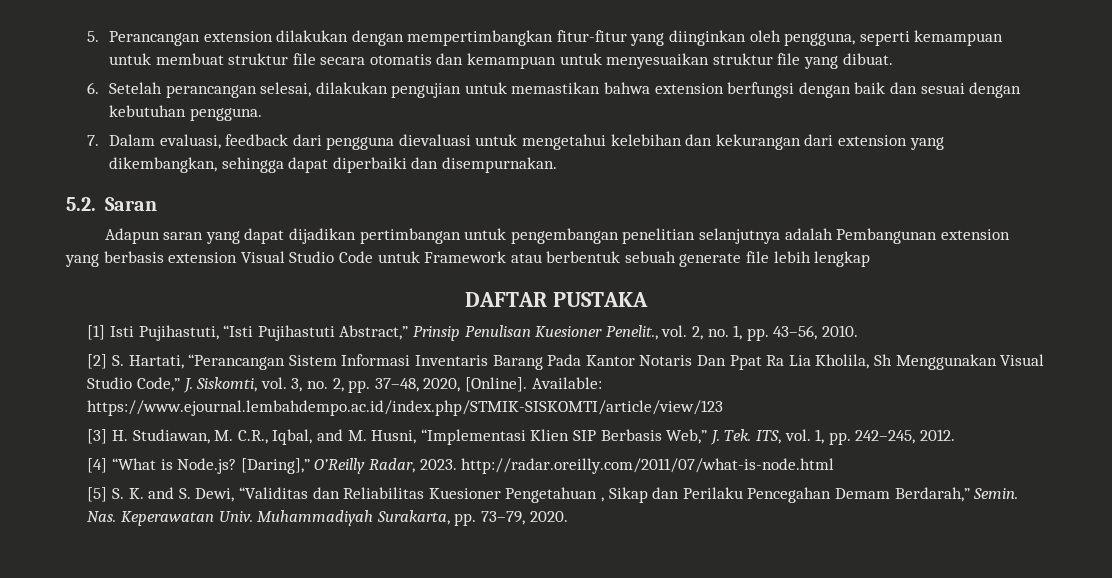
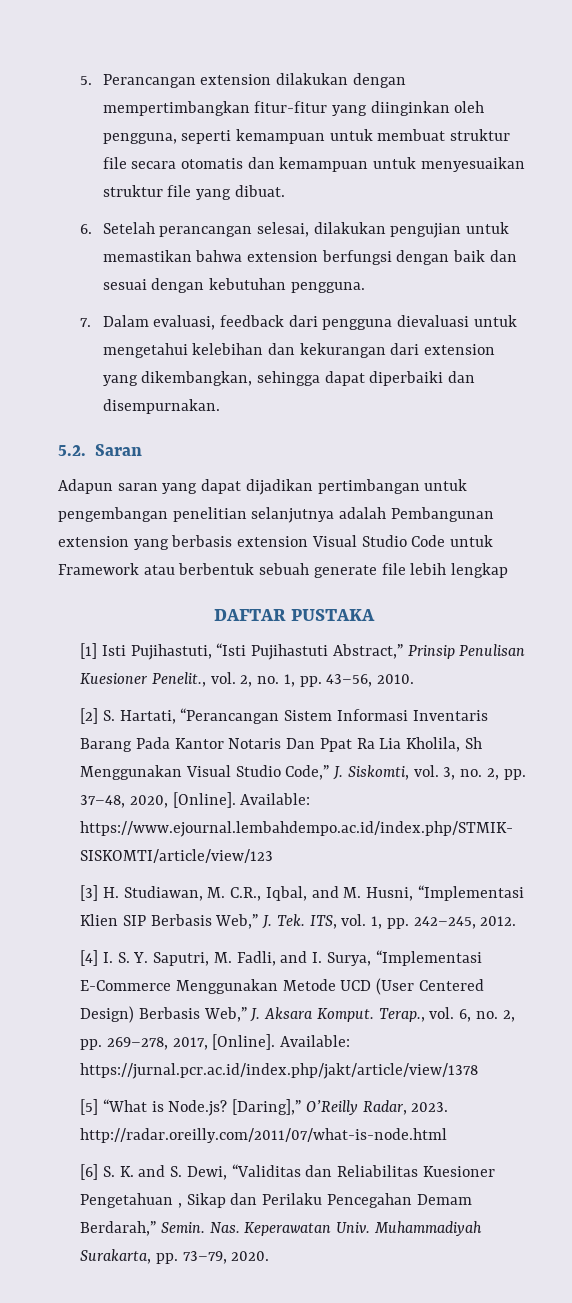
- [4] “What is Node.js?
+ [4] I. S. Y. Saputri, M. Fadli, and I. Surya, “Implementasi E-Commerce Menggunakan Metode UCD (User Centered Design) Berbasis Web,” J. Aksara Komput. Terap., vol. 6, no. 2, pp. 269–278, 2017, [Online]. Available: https://jurnal.pcr.ac.id/index.php/jakt/article/view/1378
+ [5] “What is Node.js?
- [5] S. K. and S. Dewi, “Validitas dan Reliabilitas Kuesioner Pengetahuan , Sikap dan Perilaku Pencegahan Demam Berdarah,” Semin.
+ [6] S. K. and S. Dewi, “Validitas dan Reliabilitas Kuesioner Pengetahuan , Sikap dan Perilaku Pencegahan Demam Berdarah,” Semin.

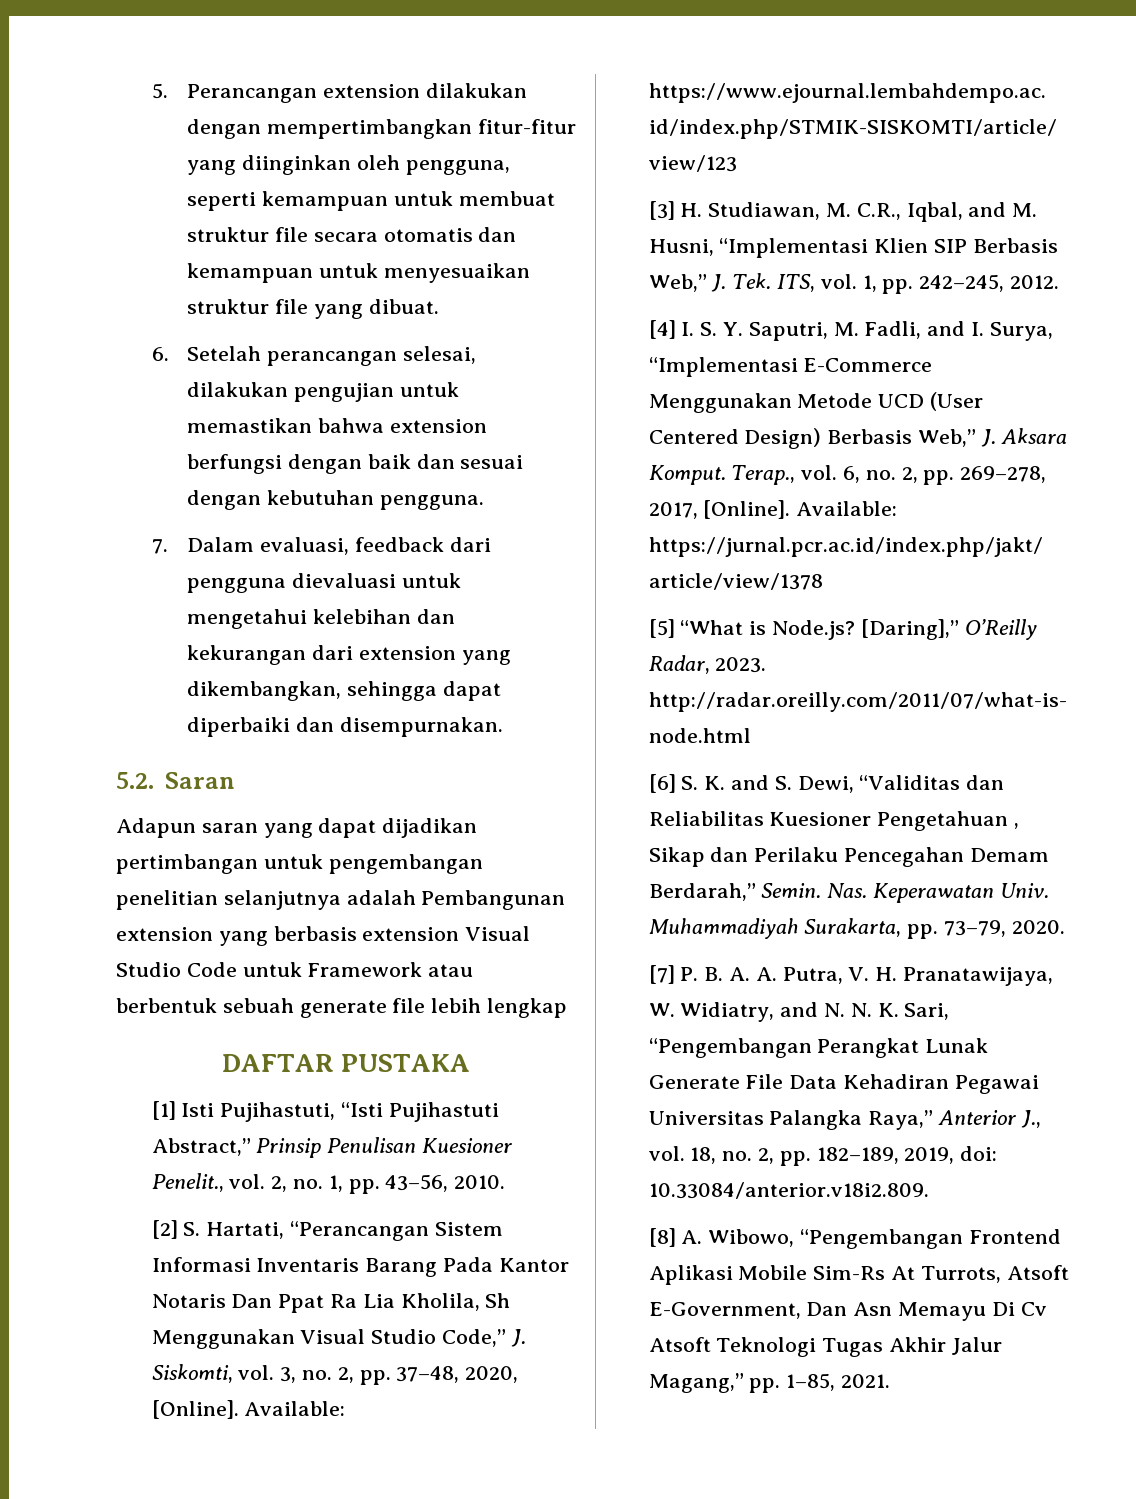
+ [7] P. B. A. A. Putra, V. H. Pranatawijaya, W. Widiatry, and N. N. K. Sari, “Pengembangan Perangkat Lunak Generate File Data Kehadiran Pegawai Universitas Palangka Raya,” Anterior J., vol. 18, no. 2, pp. 182–189, 2019, doi: 10.33084/anterior.v18i2.809.
+ [8] A. Wibowo, “Pengembangan Frontend Aplikasi Mobile Sim-Rs At Turrots, Atsoft E-Government, Dan Asn Memayu Di Cv Atsoft Teknologi Tugas Akhir Jalur Magang,” pp. 1–85, 2021.

